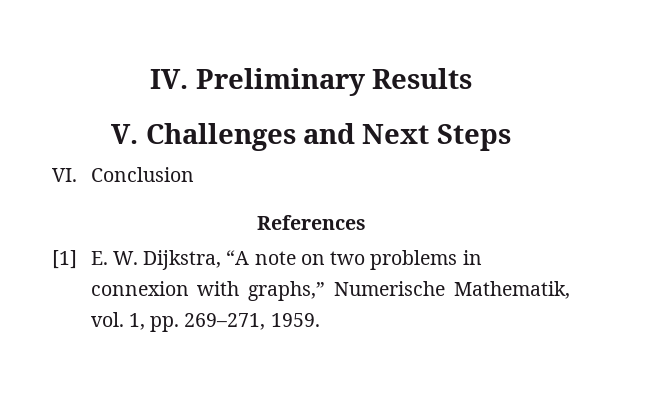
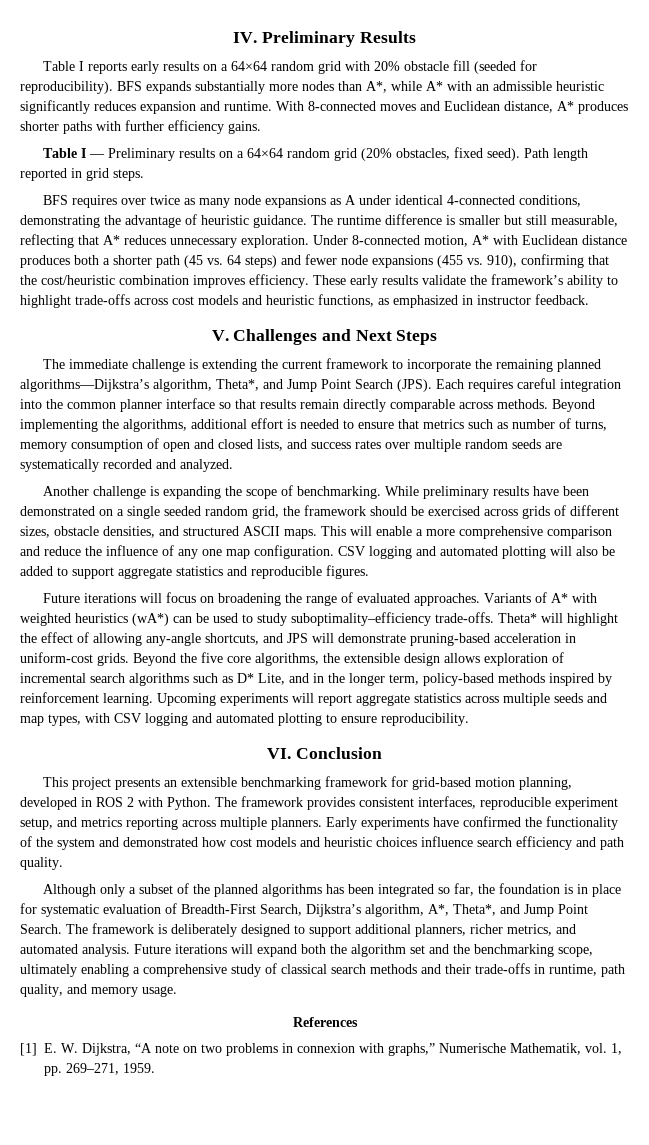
+ Table I reports early results on a 64×64 random grid with 20% obstacle fill (seeded for reproducibility). BFS expands substantially more nodes than A*, while A* with an admissible heuristic significantly reduces expansion and runtime. With 8-connected moves and Euclidean distance, A* produces shorter paths with further efficiency gains.
+ Table I — Preliminary results on a 64×64 random grid (20% obstacles, fixed seed). Path length reported in grid steps.
+ BFS requires over twice as many node expansions as A under identical 4-connected conditions, demonstrating the advantage of heuristic guidance. The runtime difference is smaller but still measurable, reflecting that A* reduces unnecessary exploration. Under 8-connected motion, A* with Euclidean distance produces both a shorter path (45 vs. 64 steps) and fewer node expansions (455 vs. 910), confirming that the cost/heuristic combination improves efficiency. These early results validate the framework’s ability to highlight trade-offs across cost models and heuristic functions, as emphasized in instructor feedback.
+ The immediate challenge is extending the current framework to incorporate the remaining planned algorithms—Dijkstra’s algorithm, Theta*, and Jump Point Search (JPS). Each requires careful integration into the common planner interface so that results remain directly comparable across methods. Beyond implementing the algorithms, additional effort is needed to ensure that metrics such as number of turns, memory consumption of open and closed lists, and success rates over multiple random seeds are systematically recorded and analyzed.
+ Another challenge is expanding the scope of benchmarking. While preliminary results have been demonstrated on a single seeded random grid, the framework should be exercised across grids of different sizes, obstacle densities, and structured ASCII maps. This will enable a more comprehensive comparison and reduce the influence of any one map configuration. CSV logging and automated plotting will also be added to support aggregate statistics and reproducible figures.
+ Future iterations will focus on broadening the range of evaluated approaches. Variants of A* with weighted heuristics (wA*) can be used to study suboptimality–efficiency trade-offs. Theta* will highlight the effect of allowing any-angle shortcuts, and JPS will demonstrate pruning-based acceleration in uniform-cost grids. Beyond the five core algorithms, the extensible design allows exploration of incremental search algorithms such as D* Lite, and in the longer term, policy-based methods inspired by reinforcement learning. Upcoming experiments will report aggregate statistics across multiple seeds and map types, with CSV logging and automated plotting to ensure reproducibility.
  VI. Conclusion
+ This project presents an extensible benchmarking framework for grid-based motion planning, developed in ROS 2 with Python. The framework provides consistent interfaces, reproducible experiment setup, and metrics reporting across multiple planners. Early experiments have confirmed the functionality of the system and demonstrated how cost models and heuristic choices influence search efficiency and path quality.
+ Although only a subset of the planned algorithms has been integrated so far, the foundation is in place for systematic evaluation of Breadth-First Search, Dijkstra’s algorithm, A*, Theta*, and Jump Point Search. The framework is deliberately designed to support additional planners, richer metrics, and automated analysis. Future iterations will expand both the algorithm set and the benchmarking scope, ultimately enabling a comprehensive study of classical search methods and their trade-offs in runtime, path quality, and memory usage.

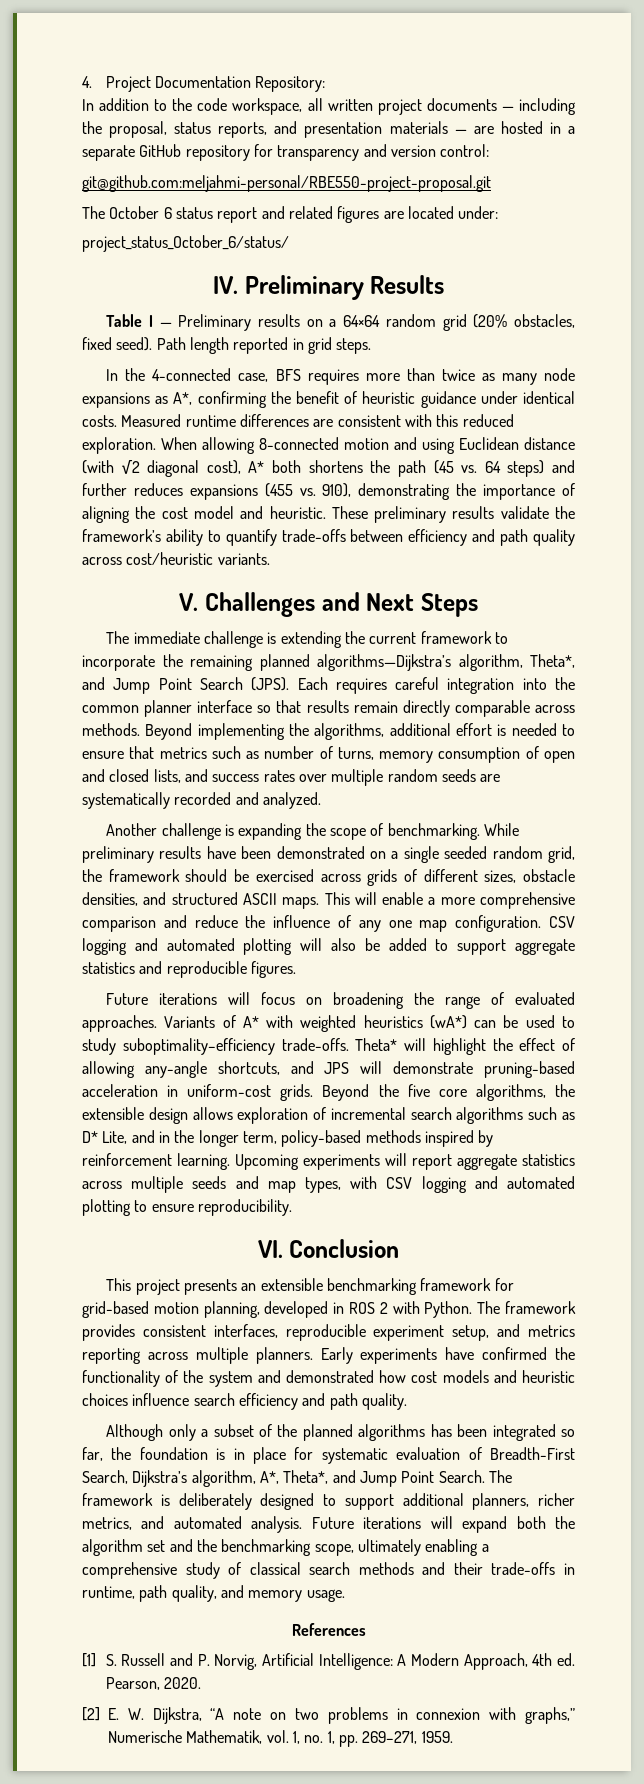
+ 4. Project Documentation Repository:
+ In addition to the code workspace, all written project documents — including the proposal, status reports, and presentation materials — are hosted in a separate GitHub repository for transparency and version control:
+ git@github.com:meljahmi-personal/RBE550-project-proposal.git
+ The October 6 status report and related figures are located under:
+ project_status_October_6/status/
  IV. Preliminary Results
- Table I reports early results on a 64×64 random grid with 20% obstacle fill (seeded for reproducibility). BFS expands substantially more nodes than A*, while A* with an admissible heuristic significantly reduces expansion and runtime. With 8-connected moves and Euclidean distance, A* produces shorter paths with further efficiency gains.
- BFS requires over twice as many node expansions as A under identical 4-connected conditions, demonstrating the advantage of heuristic guidance. The runtime difference is smaller but still measurable, reflecting that A* reduces unnecessary exploration. Under 8-connected motion, A* with Euclidean distance produces both a shorter path (45 vs. 64 steps) and fewer node expansions (455 vs. 910), confirming that the cost/heuristic combination improves efficiency. These early results validate the framework’s ability to highlight trade-offs across cost models and heuristic functions, as emphasized in instructor feedback.
+ In the 4-connected case, BFS requires more than twice as many node expansions as A*, confirming the benefit of heuristic guidance under identical costs. Measured runtime differences are consistent with this reduced exploration. When allowing 8-connected motion and using Euclidean distance (with √2 diagonal cost), A* both shortens the path (45 vs. 64 steps) and further reduces expansions (455 vs. 910), demonstrating the importance of aligning the cost model and heuristic. These preliminary results validate the framework’s ability to quantify trade-offs between efficiency and path quality across cost/heuristic variants.
- [1] E. W. Dijkstra, “A note on two problems in connexion with graphs,” Numerische Mathematik, vol. 1, pp. 269–271, 1959.
+ [1] S. Russell and P. Norvig, Artificial Intelligence: A Modern Approach, 4th ed. Pearson, 2020.
+ [2] E. W. Dijkstra, “A note on two problems in connexion with graphs,” Numerische Mathematik, vol. 1, no. 1, pp. 269–271, 1959.

